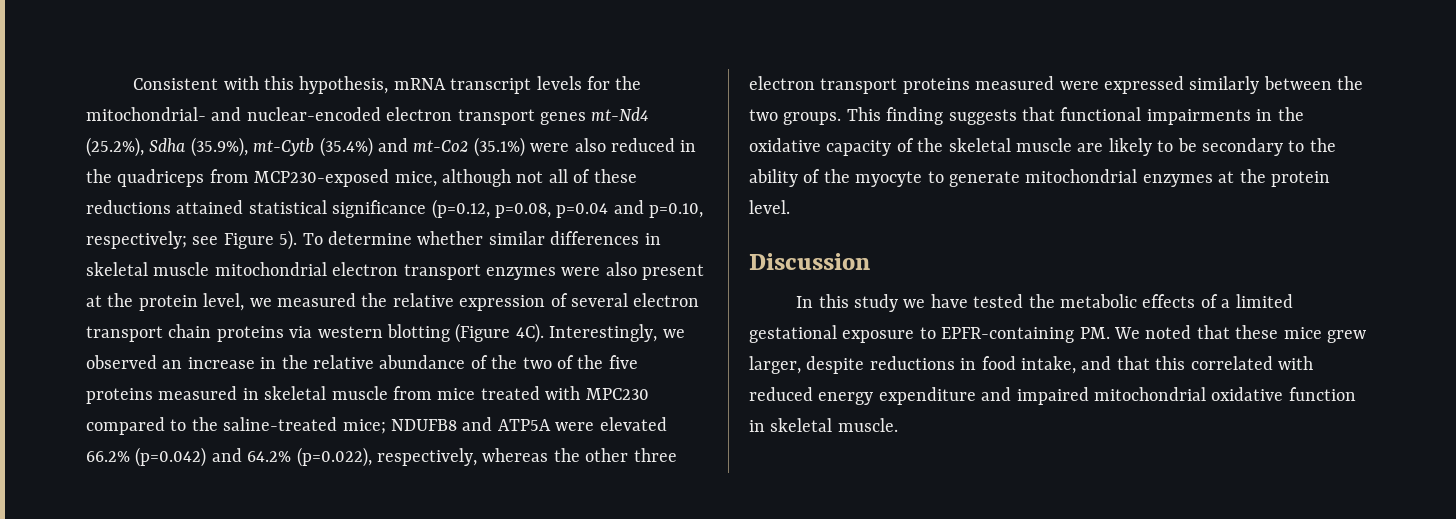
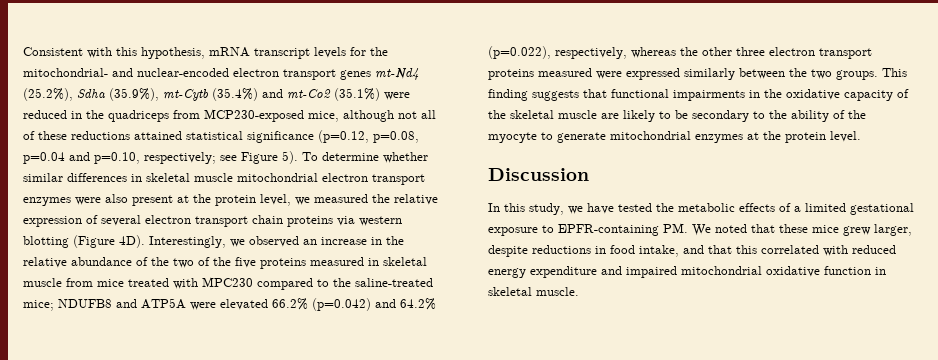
- Consistent with this hypothesis, mRNA transcript levels for the mitochondrial- and nuclear-encoded electron transport genes mt-Nd4 (25.2%), Sdha (35.9%), mt-Cytb (35.4%) and mt-Co2 (35.1%) were also reduced in the quadriceps from MCP230-exposed mice, although not all of these reductions attained statistical significance (p=0.12, p=0.08, p=0.04 and p=0.10, respectively; see Figure 5).
+ Consistent with this hypothesis, mRNA transcript levels for the mitochondrial- and nuclear-encoded electron transport genes mt-Nd4 (25.2%), Sdha (35.9%), mt-Cytb (35.4%) and mt-Co2 (35.1%) were reduced in the quadriceps from MCP230-exposed mice, although not all of these reductions attained statistical significance (p=0.12, p=0.08, p=0.04 and p=0.10, respectively; see Figure 5).
- To determine whether similar differences in skeletal muscle mitochondrial electron transport enzymes were also present at the protein level, we measured the relative expression of several electron transport chain proteins via western blotting (Figure 4C).
+ To determine whether similar differences in skeletal muscle mitochondrial electron transport enzymes were also present at the protein level, we measured the relative expression of several electron transport chain proteins via western blotting (Figure 4D).
- In this study we have tested the metabolic effects of a limited gestational exposure to EPFR-containing PM. We noted that these mice grew larger, despite reductions in food intake, and that this correlated with reduced energy expenditure and impaired mitochondrial oxidative function in skeletal muscle.
+ In this study, we have tested the metabolic effects of a limited gestational exposure to EPFR-containing PM. We noted that these mice grew larger, despite reductions in food intake, and that this correlated with reduced energy expenditure and impaired mitochondrial oxidative function in skeletal muscle.

